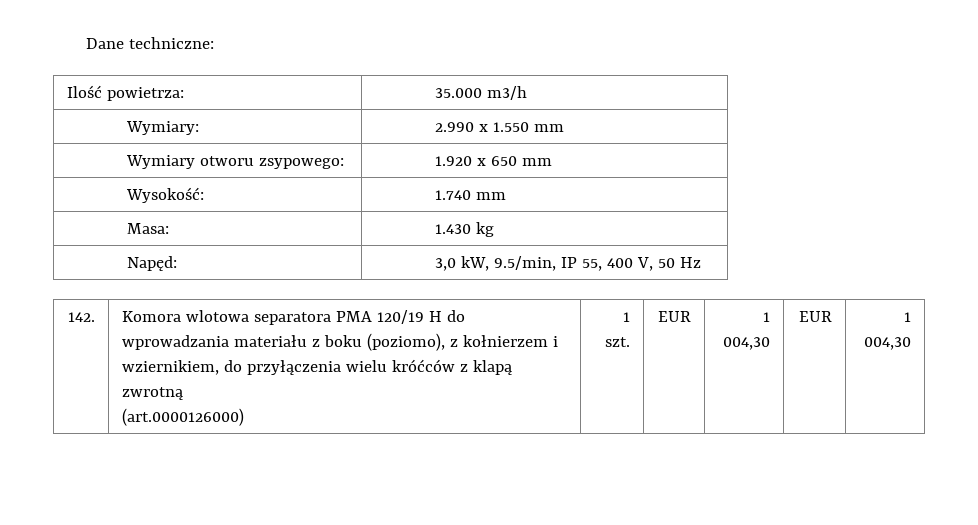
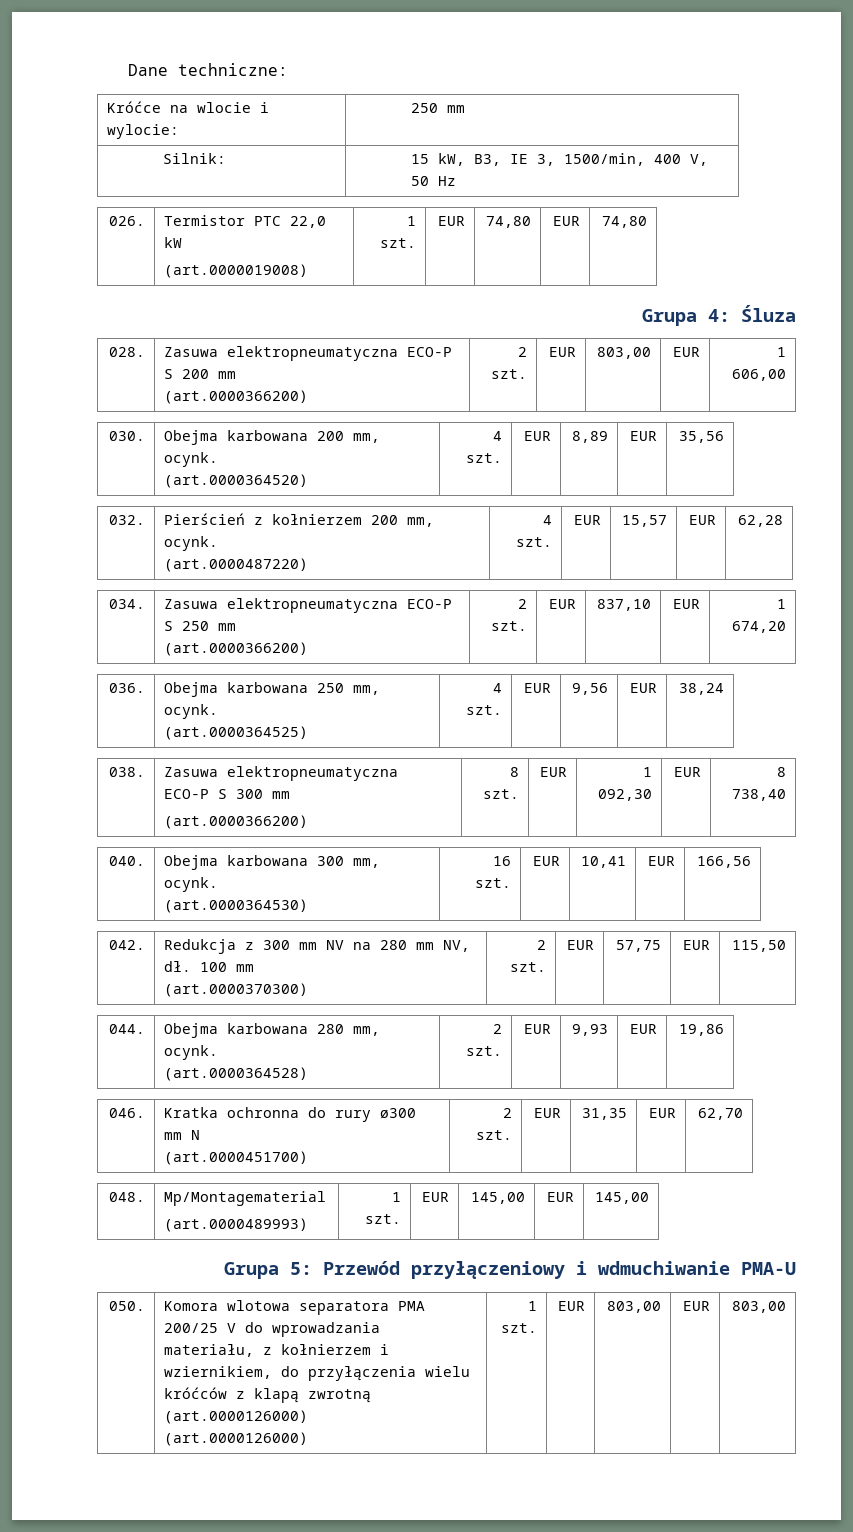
- Ilość powietrza: | 35.000 m3/h
- Wymiary: | 2.990 x 1.550 mm
- Wymiary otworu zsypowego: | 1.920 x 650 mm
- Wysokość: | 1.740 mm
- Masa: | 1.430 kg
- Napęd: | 3,0 kW, 9.5/min, IP 55, 400 V, 50 Hz
- 142. | Komora wlotowa separatora PMA 120/19 H do wprowadzania materiału z boku (poziomo), z kołnierzem i wziernikiem, do przyłączenia wielu króćców z klapą zwrotną
- (art.0000126000) | 1 szt. | EUR | 1 004,30 | EUR | 1 004,30
+ Króćce na wlocie i wylocie: | 250 mm
+ Silnik: | 15 kW, B3, IE 3, 1500/min, 400 V, 50 Hz
+ 026. | Termistor PTC 22,0 kW
+ (art.0000019008) | 1 szt. | EUR | 74,80 | EUR | 74,80
+ Grupa 4: Śluza
+ 028. | Zasuwa elektropneumatyczna ECO-P S 200 mm
+ (art.0000366200) | 2 szt. | EUR | 803,00 | EUR | 1 606,00
+ 030. | Obejma karbowana 200 mm, ocynk.
+ (art.0000364520) | 4 szt. | EUR | 8,89 | EUR | 35,56
+ 032. | Pierścień z kołnierzem 200 mm, ocynk.
+ (art.0000487220) | 4 szt. | EUR | 15,57 | EUR | 62,28
+ 034. | Zasuwa elektropneumatyczna ECO-P S 250 mm
+ (art.0000366200) | 2 szt. | EUR | 837,10 | EUR | 1 674,20
+ 036. | Obejma karbowana 250 mm, ocynk.
+ (art.0000364525) | 4 szt. | EUR | 9,56 | EUR | 38,24
+ 038. | Zasuwa elektropneumatyczna ECO-P S 300 mm
+ (art.0000366200) | 8 szt. | EUR | 1 092,30 | EUR | 8 738,40
+ 040. | Obejma karbowana 300 mm, ocynk.
+ (art.0000364530) | 16 szt. | EUR | 10,41 | EUR | 166,56
+ 042. | Redukcja z 300 mm NV na 280 mm NV, dł. 100 mm
+ (art.0000370300) | 2 szt. | EUR | 57,75 | EUR | 115,50
+ 044. | Obejma karbowana 280 mm, ocynk.
+ (art.0000364528) | 2 szt. | EUR | 9,93 | EUR | 19,86
+ 046. | Kratka ochronna do rury ø300 mm N
+ (art.0000451700) | 2 szt. | EUR | 31,35 | EUR | 62,70
+ 048. | Mp/Montagematerial
+ (art.0000489993) | 1 szt. | EUR | 145,00 | EUR | 145,00
+ Grupa 5: Przewód przyłączeniowy i wdmuchiwanie PMA-U
+ 050. | Komora wlotowa separatora PMA 200/25 V do wprowadzania materiału, z kołnierzem i wziernikiem, do przyłączenia wielu króćców z klapą zwrotną (art.0000126000)
+ (art.0000126000) | 1 szt. | EUR | 803,00 | EUR | 803,00

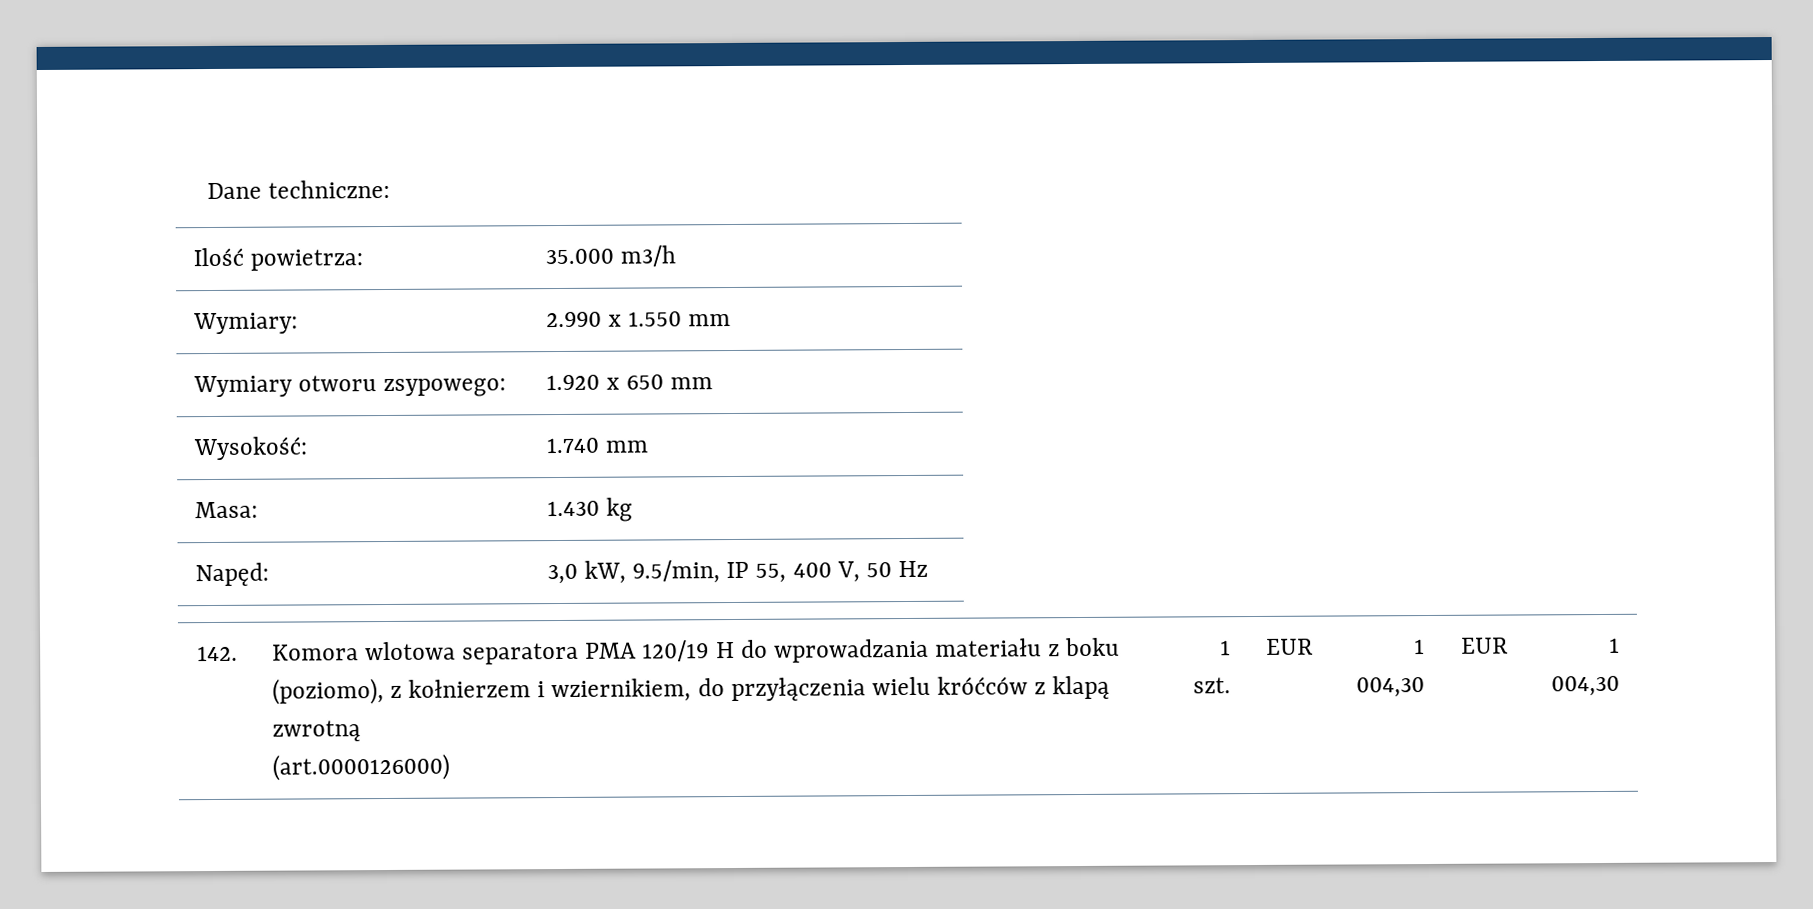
- Króćce na wlocie i wylocie: | 250 mm
- Silnik: | 15 kW, B3, IE 3, 1500/min, 400 V, 50 Hz
- 026. | Termistor PTC 22,0 kW
- (art.0000019008) | 1 szt. | EUR | 74,80 | EUR | 74,80
- Grupa 4: Śluza
- 028. | Zasuwa elektropneumatyczna ECO-P S 200 mm
- (art.0000366200) | 2 szt. | EUR | 803,00 | EUR | 1 606,00
- 030. | Obejma karbowana 200 mm, ocynk.
- (art.0000364520) | 4 szt. | EUR | 8,89 | EUR | 35,56
- 032. | Pierścień z kołnierzem 200 mm, ocynk.
- (art.0000487220) | 4 szt. | EUR | 15,57 | EUR | 62,28
- 034. | Zasuwa elektropneumatyczna ECO-P S 250 mm
- (art.0000366200) | 2 szt. | EUR | 837,10 | EUR | 1 674,20
- 036. | Obejma karbowana 250 mm, ocynk.
- (art.0000364525) | 4 szt. | EUR | 9,56 | EUR | 38,24
- 038. | Zasuwa elektropneumatyczna ECO-P S 300 mm
- (art.0000366200) | 8 szt. | EUR | 1 092,30 | EUR | 8 738,40
- 040. | Obejma karbowana 300 mm, ocynk.
- (art.0000364530) | 16 szt. | EUR | 10,41 | EUR | 166,56
- 042. | Redukcja z 300 mm NV na 280 mm NV, dł. 100 mm
- (art.0000370300) | 2 szt. | EUR | 57,75 | EUR | 115,50
- 044. | Obejma karbowana 280 mm, ocynk.
- (art.0000364528) | 2 szt. | EUR | 9,93 | EUR | 19,86
- 046. | Kratka ochronna do rury ø300 mm N
- (art.0000451700) | 2 szt. | EUR | 31,35 | EUR | 62,70
- 048. | Mp/Montagematerial
- (art.0000489993) | 1 szt. | EUR | 145,00 | EUR | 145,00
- Grupa 5: Przewód przyłączeniowy i wdmuchiwanie PMA-U
- 050. | Komora wlotowa separatora PMA 200/25 V do wprowadzania materiału, z kołnierzem i wziernikiem, do przyłączenia wielu króćców z klapą zwrotną (art.0000126000)
- (art.0000126000) | 1 szt. | EUR | 803,00 | EUR | 803,00
+ Ilość powietrza: | 35.000 m3/h
+ Wymiary: | 2.990 x 1.550 mm
+ Wymiary otworu zsypowego: | 1.920 x 650 mm
+ Wysokość: | 1.740 mm
+ Masa: | 1.430 kg
+ Napęd: | 3,0 kW, 9.5/min, IP 55, 400 V, 50 Hz
+ 142. | Komora wlotowa separatora PMA 120/19 H do wprowadzania materiału z boku (poziomo), z kołnierzem i wziernikiem, do przyłączenia wielu króćców z klapą zwrotną
+ (art.0000126000) | 1 szt. | EUR | 1 004,30 | EUR | 1 004,30

